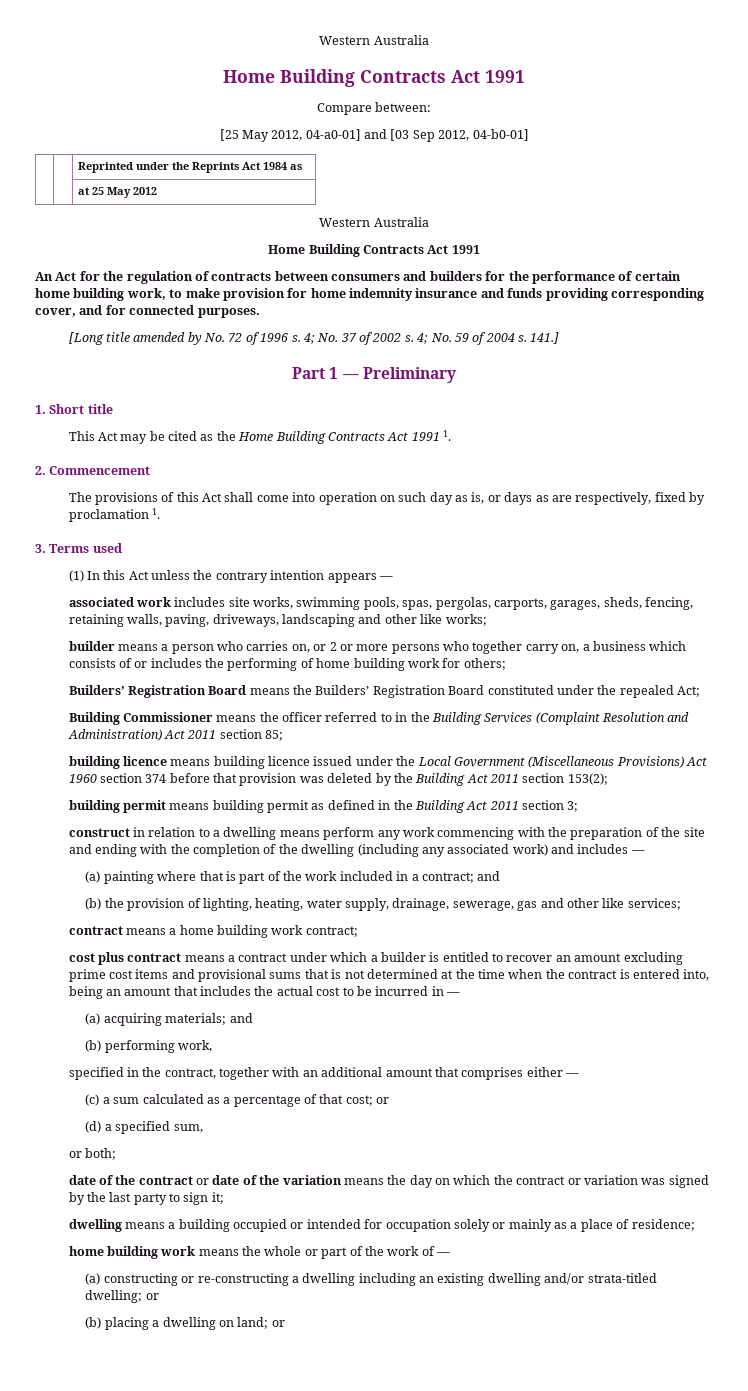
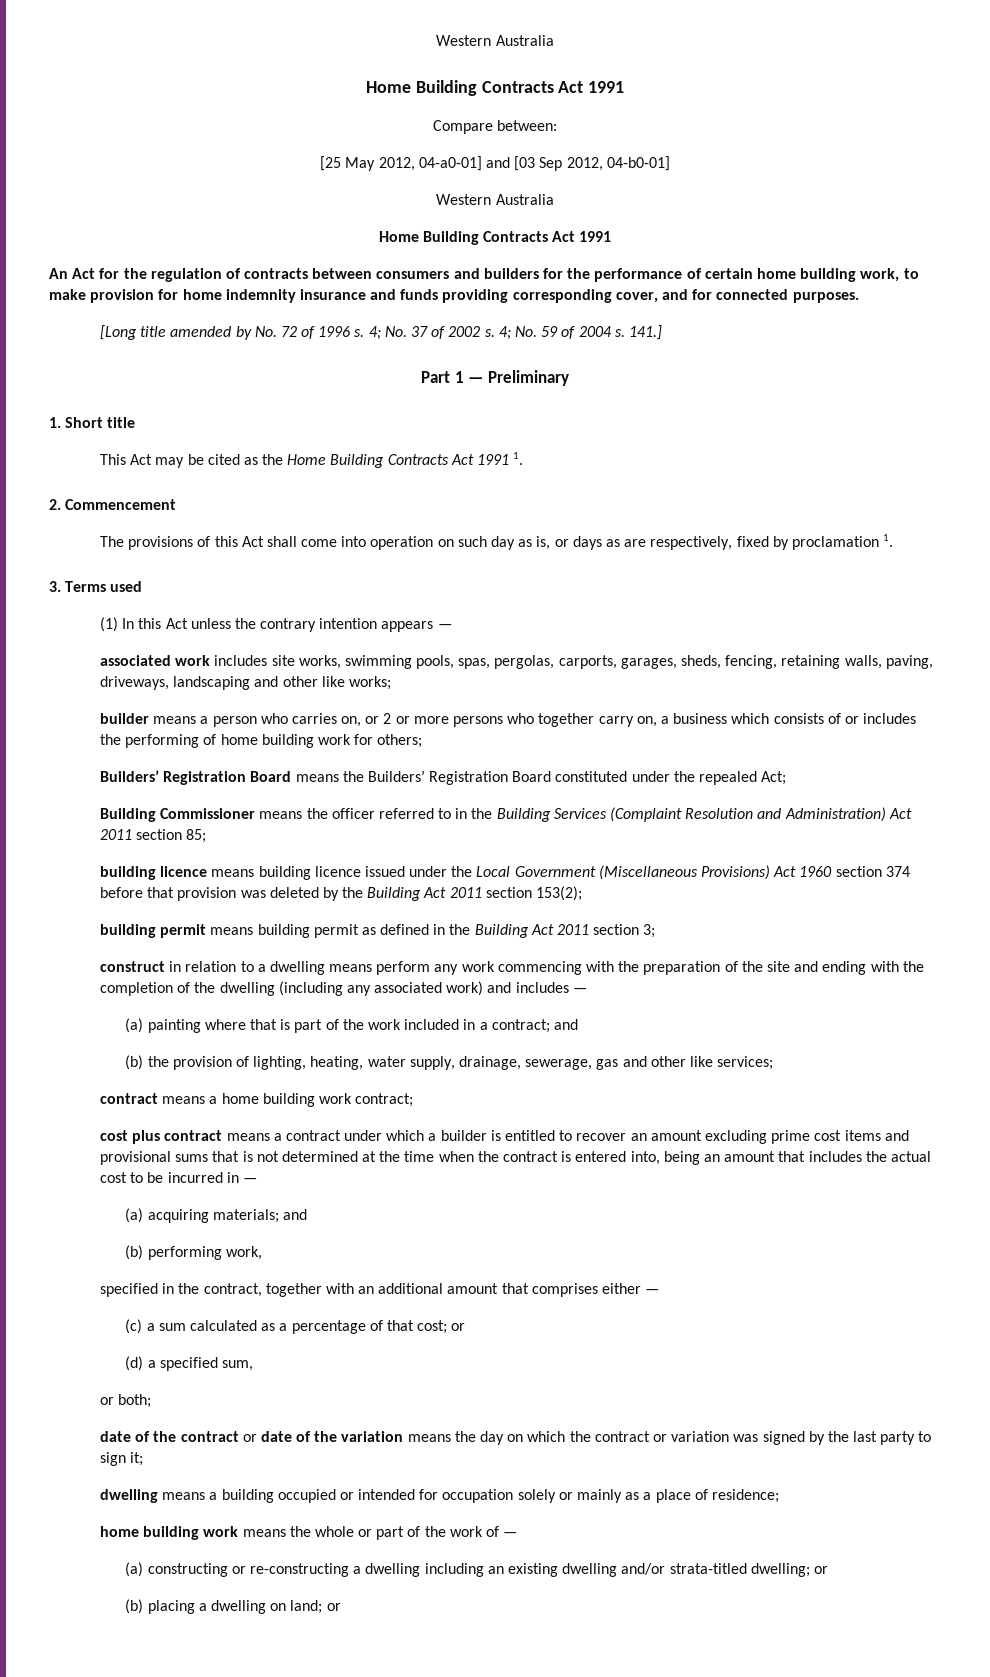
- | | Reprinted under the Reprints Act 1984 as
- | | at 25 May 2012

